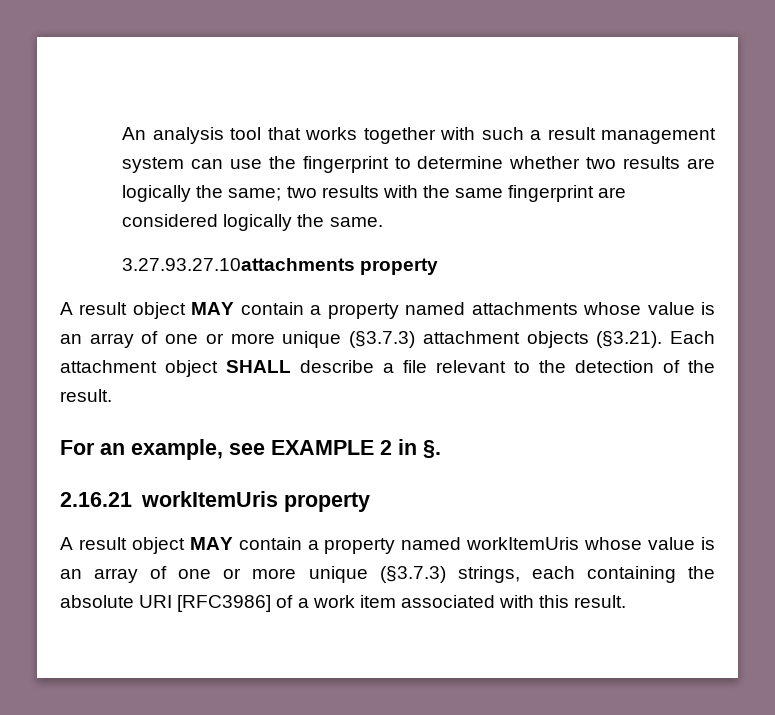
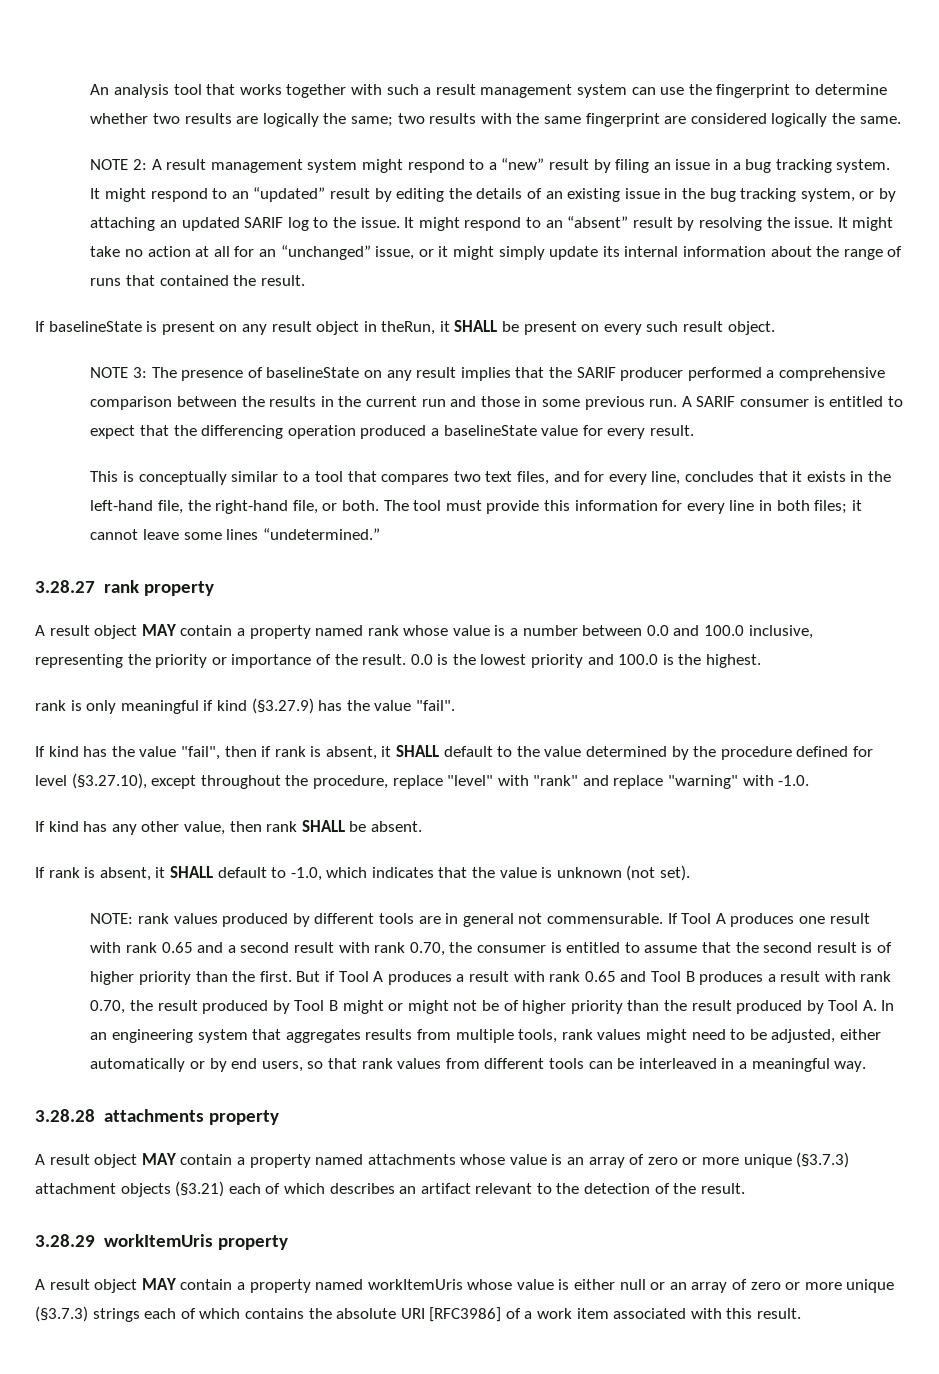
- 3.27.93.27.10attachments property
+ NOTE 2: A result management system might respond to a “new” result by filing an issue in a bug tracking system. It might respond to an “updated” result by editing the details of an existing issue in the bug tracking system, or by attaching an updated SARIF log to the issue. It might respond to an “absent” result by resolving the issue. It might take no action at all for an “unchanged” issue, or it might simply update its internal information about the range of runs that contained the result.
+ If baselineState is present on any result object in theRun, it SHALL be present on every such result object.
+ NOTE 3: The presence of baselineState on any result implies that the SARIF producer performed a comprehensive comparison between the results in the current run and those in some previous run. A SARIF consumer is entitled to expect that the differencing operation produced a baselineState value for every result.
+ This is conceptually similar to a tool that compares two text files, and for every line, concludes that it exists in the left-hand file, the right-hand file, or both. The tool must provide this information for every line in both files; it cannot leave some lines “undetermined.”
+ 3.28.27 rank property
+ A result object MAY contain a property named rank whose value is a number between 0.0 and 100.0 inclusive, representing the priority or importance of the result. 0.0 is the lowest priority and 100.0 is the highest.
+ rank is only meaningful if kind (§3.27.9) has the value "fail".
+ If kind has the value "fail", then if rank is absent, it SHALL default to the value determined by the procedure defined for level (§3.27.10), except throughout the procedure, replace "level" with "rank" and replace "warning" with -1.0.
+ If kind has any other value, then rank SHALL be absent.
+ If rank is absent, it SHALL default to -1.0, which indicates that the value is unknown (not set).
+ NOTE: rank values produced by different tools are in general not commensurable. If Tool A produces one result with rank 0.65 and a second result with rank 0.70, the consumer is entitled to assume that the second result is of higher priority than the first. But if Tool A produces a result with rank 0.65 and Tool B produces a result with rank 0.70, the result produced by Tool B might or might not be of higher priority than the result produced by Tool A. In an engineering system that aggregates results from multiple tools, rank values might need to be adjusted, either automatically or by end users, so that rank values from different tools can be interleaved in a meaningful way.
+ 3.28.28 attachments property
- A result object MAY contain a property named attachments whose value is an array of one or more unique (§3.7.3) attachment objects (§3.21). Each attachment object SHALL describe a file relevant to the detection of the result.
+ A result object MAY contain a property named attachments whose value is an array of zero or more unique (§3.7.3) attachment objects (§3.21) each of which describes an artifact relevant to the detection of the result.
- For an example, see EXAMPLE 2 in §.
- 2.16.21 workItemUris property
+ 3.28.29 workItemUris property
- A result object MAY contain a property named workItemUris whose value is an array of one or more unique (§3.7.3) strings, each containing the absolute URI [RFC3986] of a work item associated with this result.
+ A result object MAY contain a property named workItemUris whose value is either null or an array of zero or more unique (§3.7.3) strings each of which contains the absolute URI [RFC3986] of a work item associated with this result.

